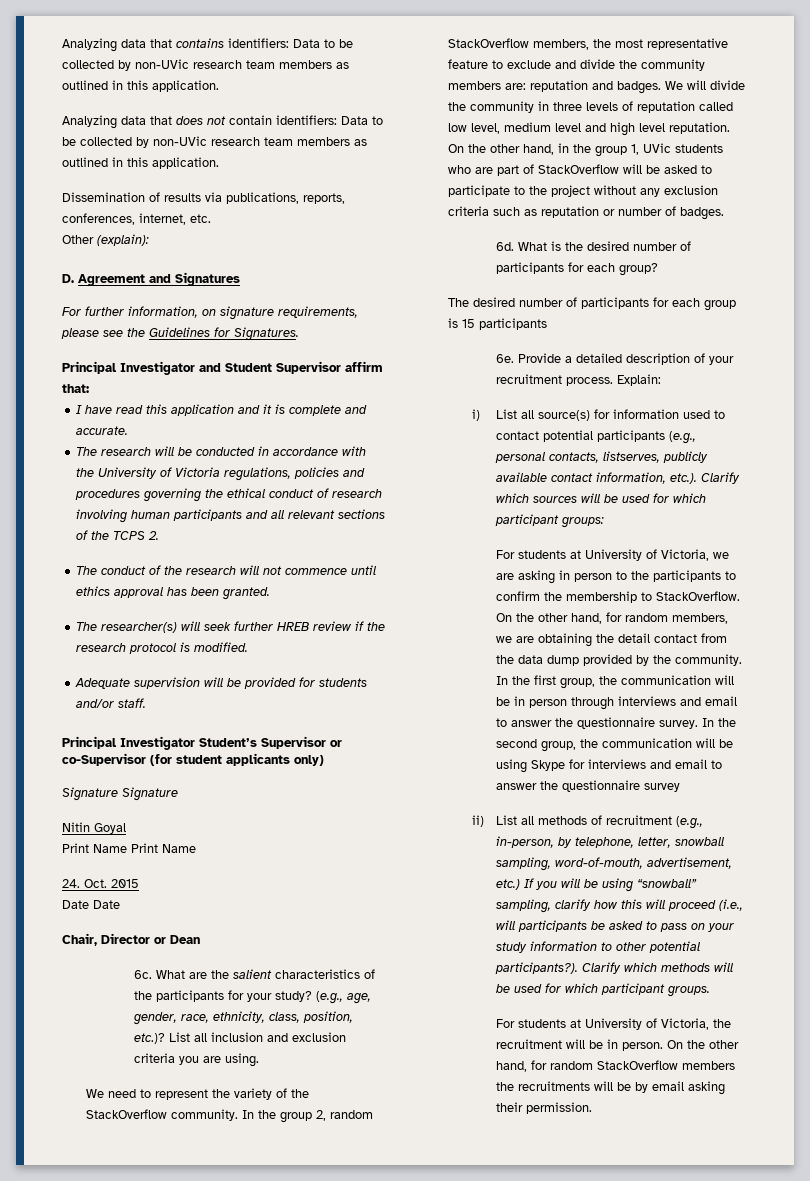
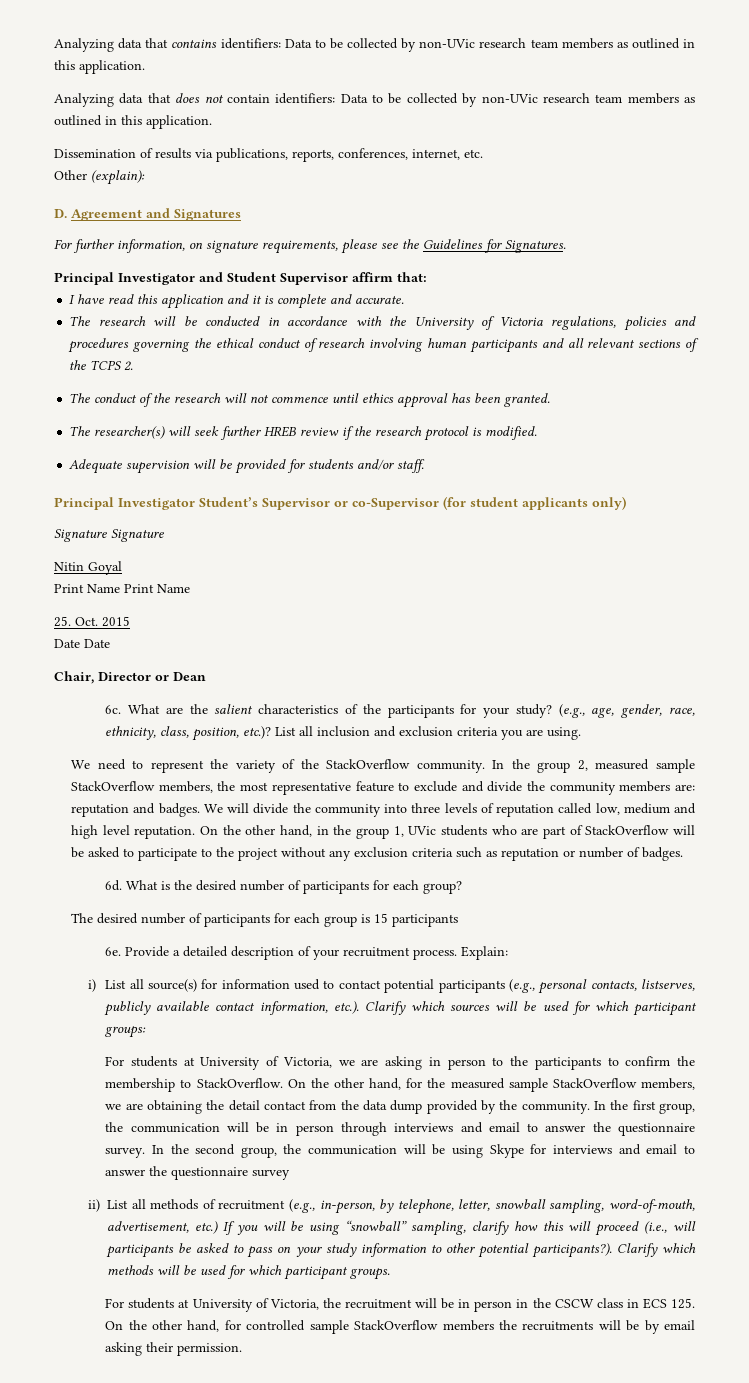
- 24. Oct. 2015
+ 25. Oct. 2015
- In the group 2, random StackOverflow members, the most representative feature to exclude and divide the community members are: reputation and badges.
+ In the group 2, measured sample StackOverflow members, the most representative feature to exclude and divide the community members are: reputation and badges.
- We will divide the community in three levels of reputation called low level, medium level and high level reputation.
+ We will divide the community into three levels of reputation called low, medium and high level reputation.
- On the other hand, for random members, we are obtaining the detail contact from the data dump provided by the community.
+ On the other hand, for the measured sample StackOverflow members, we are obtaining the detail contact from the data dump provided by the community.
- For students at University of Victoria, the recruitment will be in person. On the other hand, for random StackOverflow members the recruitments will be by email asking their permission.
+ For students at University of Victoria, the recruitment will be in person in the CSCW class in ECS 125. On the other hand, for controlled sample StackOverflow members the recruitments will be by email asking their permission.

